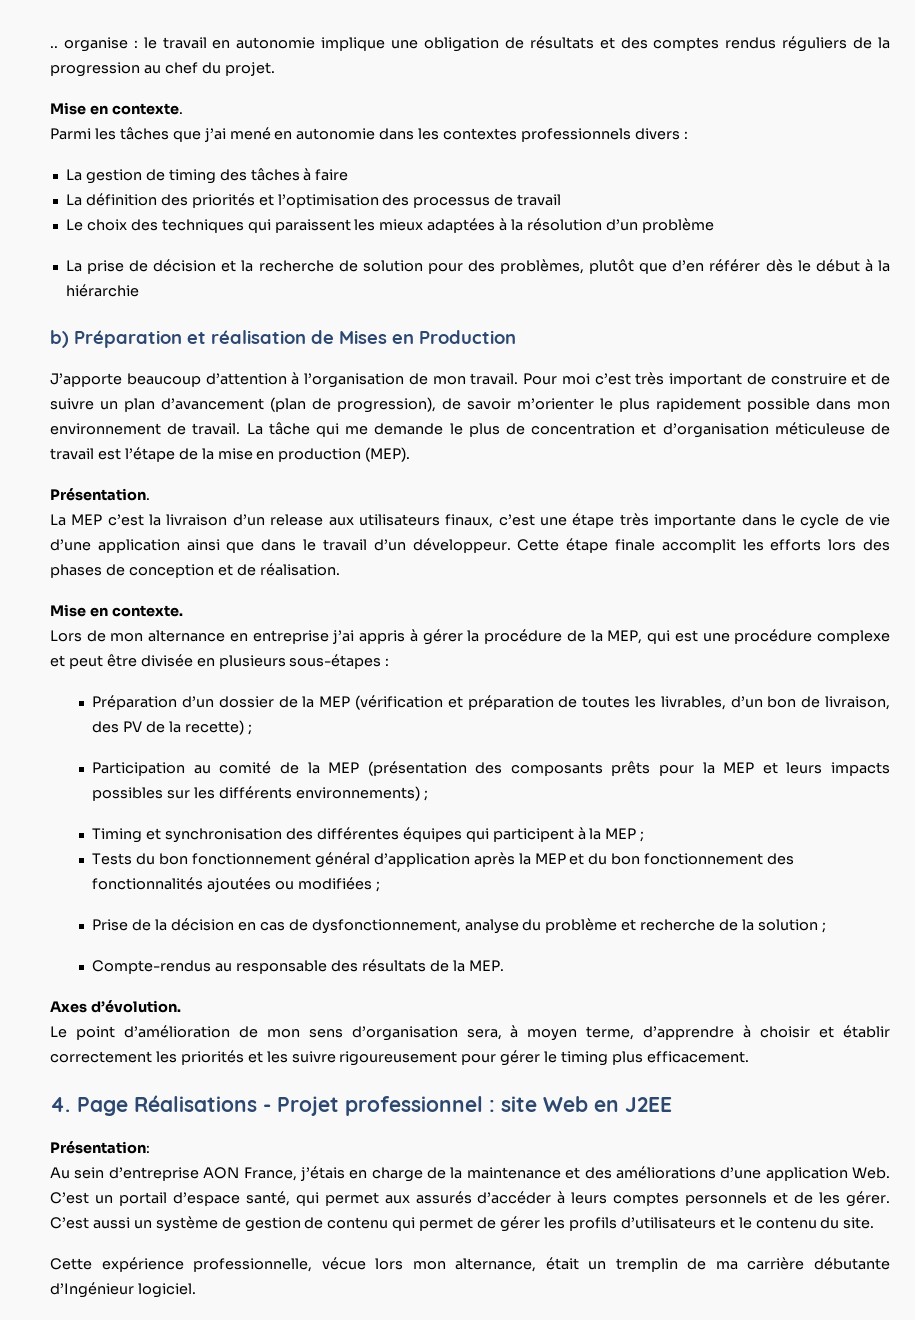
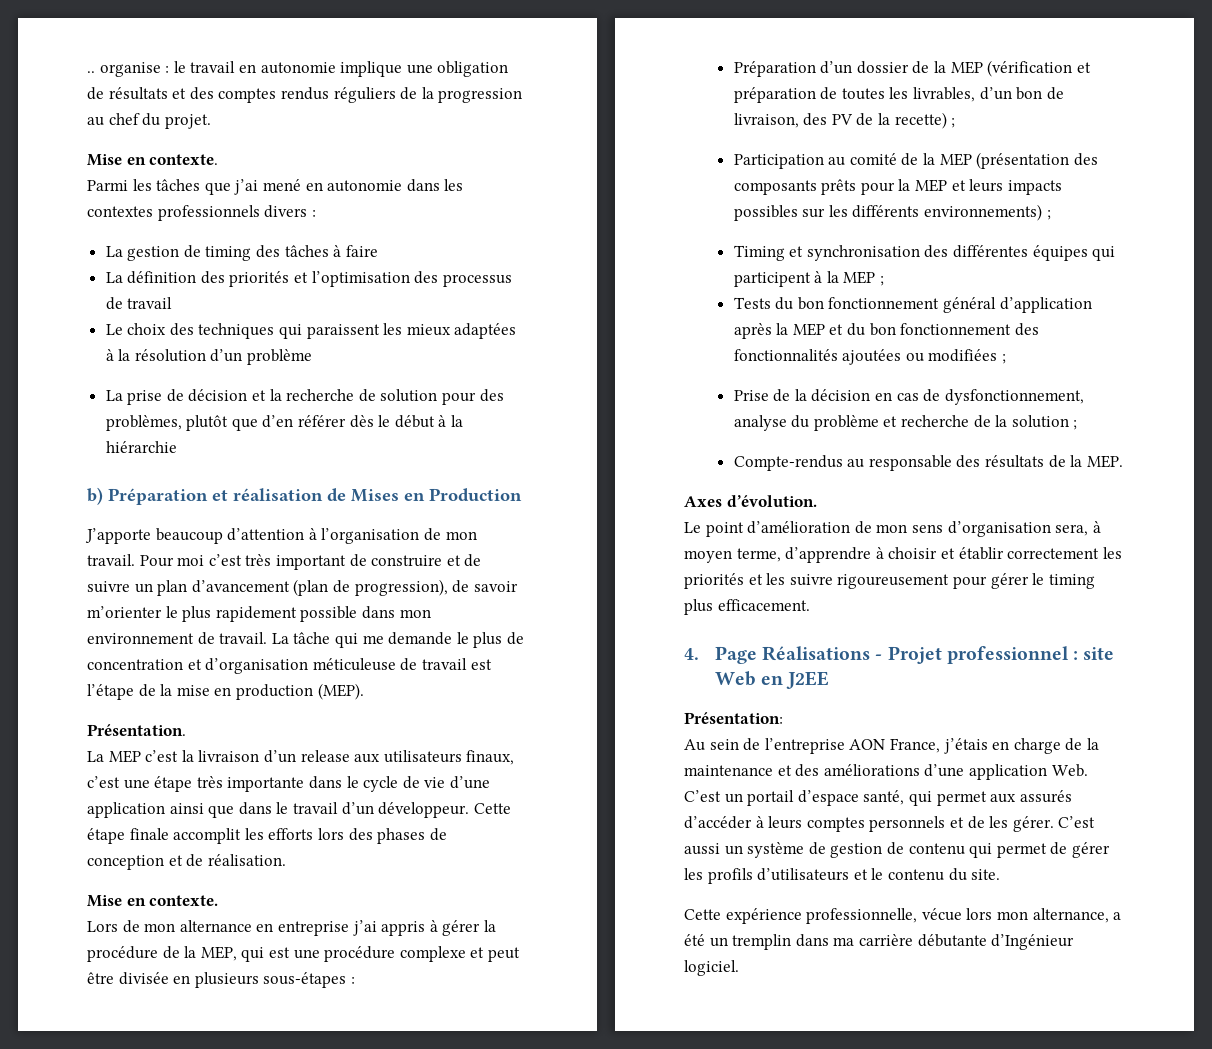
- Au sein d’entreprise AON France, j’étais en charge de la maintenance et des améliorations d’une application Web. C’est un portail d’espace santé, qui permet aux assurés d’accéder à leurs comptes personnels et de les gérer.
+ Au sein de l’entreprise AON France, j’étais en charge de la maintenance et des améliorations d’une application Web. C’est un portail d’espace santé, qui permet aux assurés d’accéder à leurs comptes personnels et de les gérer.
- Cette expérience professionnelle, vécue lors mon alternance, était un tremplin de ma carrière débutante d’Ingénieur logiciel.
+ Cette expérience professionnelle, vécue lors mon alternance, a été un tremplin dans ma carrière débutante d’Ingénieur logiciel.

